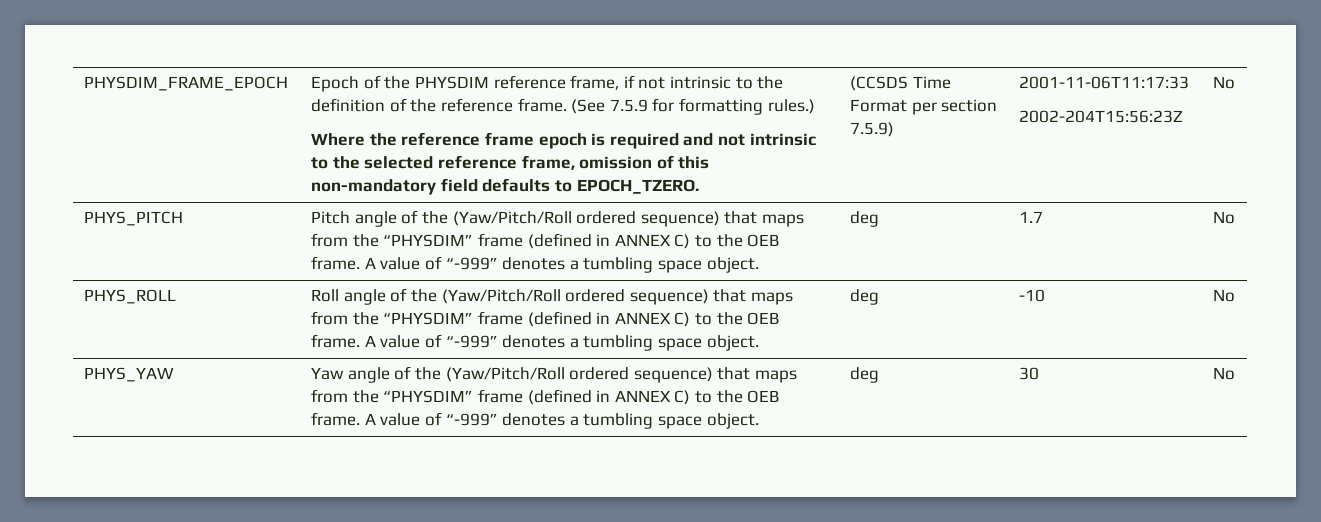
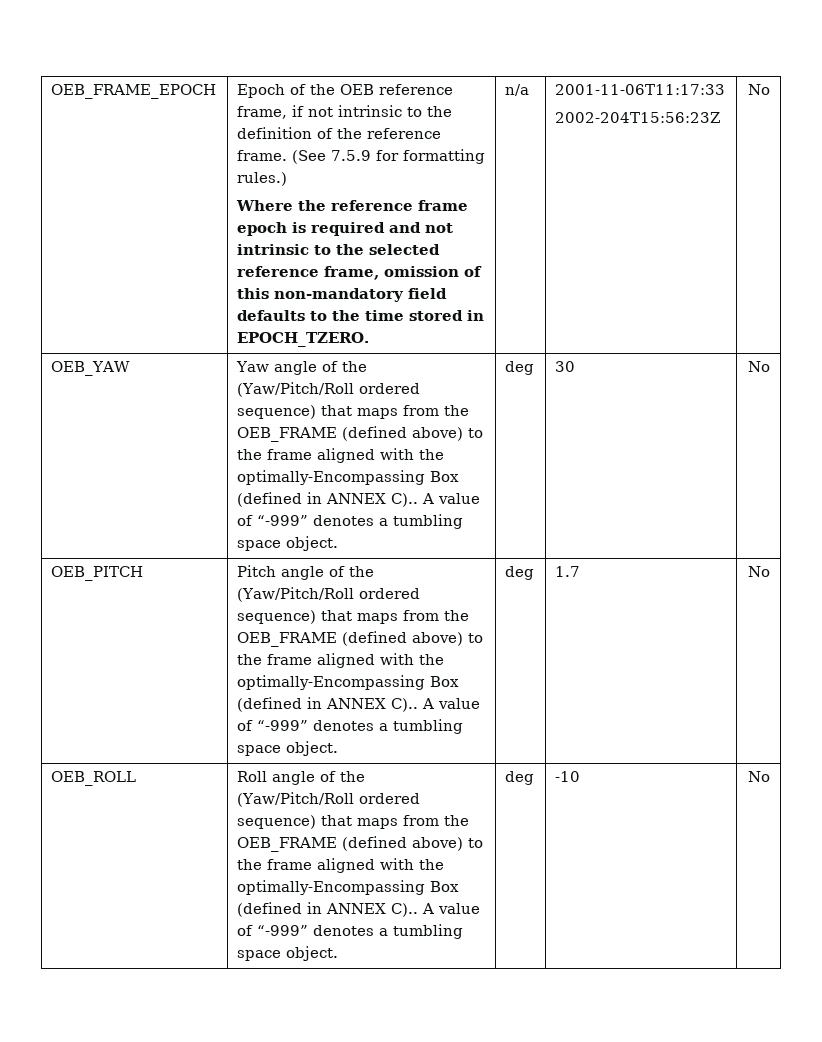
- PHYSDIM_FRAME_EPOCH
+ OEB_FRAME_EPOCH
- Epoch of the PHYSDIM reference frame, if not intrinsic to the definition of the reference frame.
+ Epoch of the OEB reference frame, if not intrinsic to the definition of the reference frame.
- Where the reference frame epoch is required and not intrinsic to the selected reference frame, omission of this non-mandatory field defaults to EPOCH_TZERO. | (CCSDS Time Format per section 7.5.9) | 2001-11-06T11:17:33
+ Where the reference frame epoch is required and not intrinsic to the selected reference frame, omission of this non-mandatory field defaults to the time stored in EPOCH_TZERO. | n/a | 2001-11-06T11:17:33
  2002-204T15:56:23Z | No
- PHYS_PITCH | Pitch angle of the (Yaw/Pitch/Roll ordered sequence) that maps from the “PHYSDIM” frame (defined in ANNEX C) to the OEB frame. A value of “-999” denotes a tumbling space object. | deg | 1.7 | No
+ OEB_YAW | Yaw angle of the (Yaw/Pitch/Roll ordered sequence) that maps from the OEB_FRAME (defined above) to the frame aligned with the optimally-Encompassing Box (defined in ANNEX C).. A value of “-999” denotes a tumbling space object. | deg | 30 | No
+ OEB_PITCH | Pitch angle of the (Yaw/Pitch/Roll ordered sequence) that maps from the OEB_FRAME (defined above) to the frame aligned with the optimally-Encompassing Box (defined in ANNEX C).. A value of “-999” denotes a tumbling space object. | deg | 1.7 | No
- PHYS_ROLL | Roll angle of the (Yaw/Pitch/Roll ordered sequence) that maps from the “PHYSDIM” frame (defined in ANNEX C) to the OEB frame. A value of “-999” denotes a tumbling space object. | deg | -10 | No
+ OEB_ROLL | Roll angle of the (Yaw/Pitch/Roll ordered sequence) that maps from the OEB_FRAME (defined above) to the frame aligned with the optimally-Encompassing Box (defined in ANNEX C).. A value of “-999” denotes a tumbling space object. | deg | -10 | No
- PHYS_YAW | Yaw angle of the (Yaw/Pitch/Roll ordered sequence) that maps from the “PHYSDIM” frame (defined in ANNEX C) to the OEB frame. A value of “-999” denotes a tumbling space object. | deg | 30 | No

